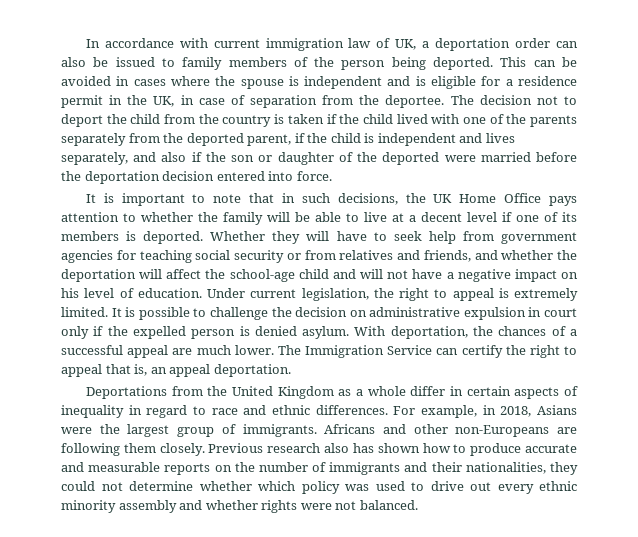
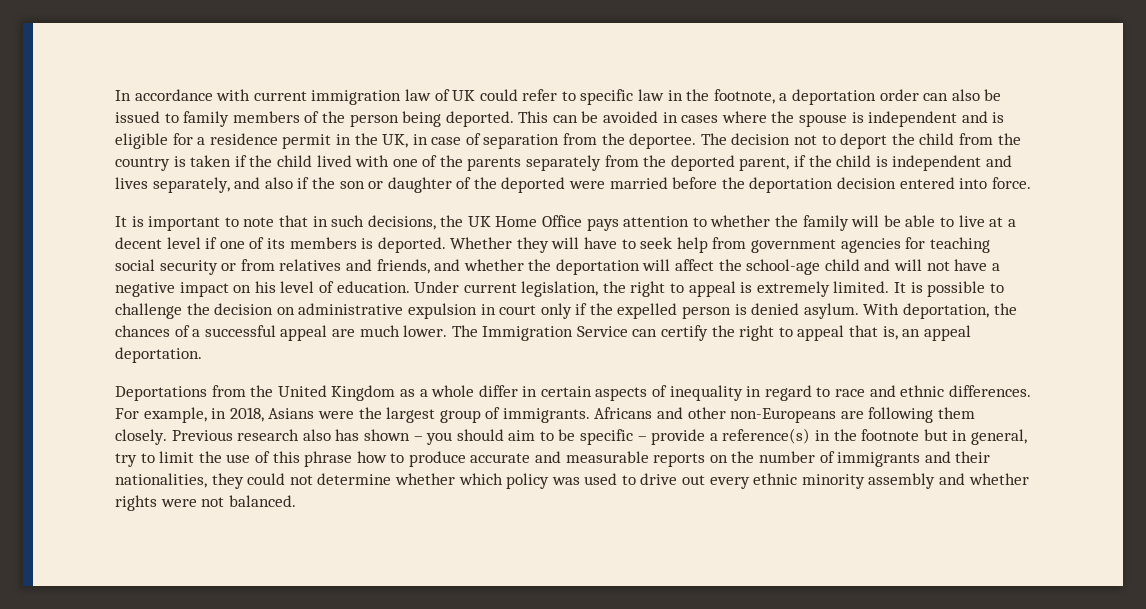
- In accordance with current immigration law of UK, a deportation order can also be issued to family members of the person being deported.
+ In accordance with current immigration law of UK could refer to specific law in the footnote, a deportation order can also be issued to family members of the person being deported.
- Previous research also has shown how to produce accurate and measurable reports on the number of immigrants and their nationalities, they could not determine whether which policy was used to drive out every ethnic minority assembly and whether rights were not balanced.
+ Previous research also has shown – you should aim to be specific – provide a reference(s) in the footnote but in general, try to limit the use of this phrase how to produce accurate and measurable reports on the number of immigrants and their nationalities, they could not determine whether which policy was used to drive out every ethnic minority assembly and whether rights were not balanced.

